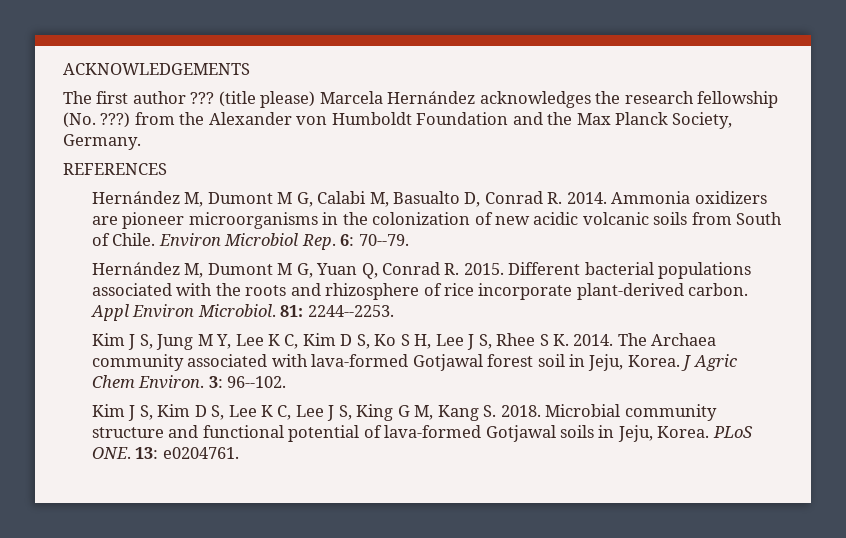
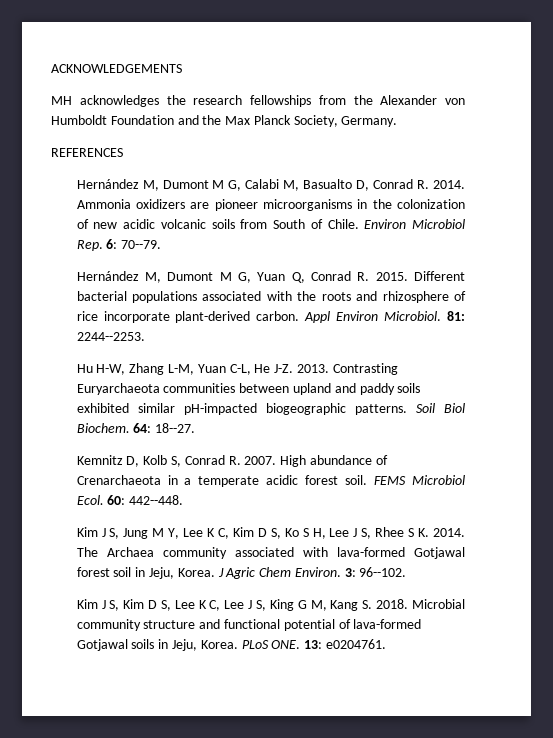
- The first author ??? (title please) Marcela Hernández acknowledges the research fellowship (No. ???) from the Alexander von Humboldt Foundation and the Max Planck Society, Germany.
+ MH acknowledges the research fellowships from the Alexander von Humboldt Foundation and the Max Planck Society, Germany.
+ Hu H-W, Zhang L-M, Yuan C-L, He J-Z. 2013. Contrasting Euryarchaeota communities between upland and paddy soils exhibited similar pH-impacted biogeographic patterns. Soil Biol Biochem. 64: 18--27.
+ Kemnitz D, Kolb S, Conrad R. 2007. High abundance of Crenarchaeota in a temperate acidic forest soil. FEMS Microbiol Ecol. 60: 442--448.

